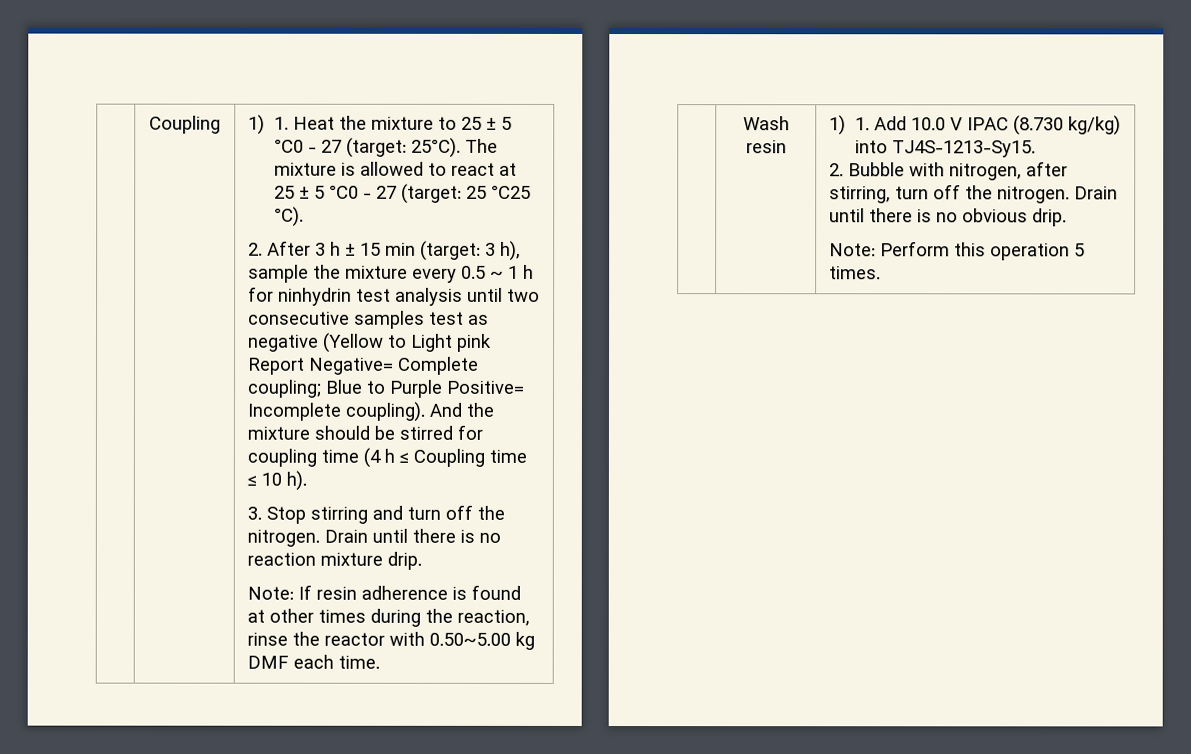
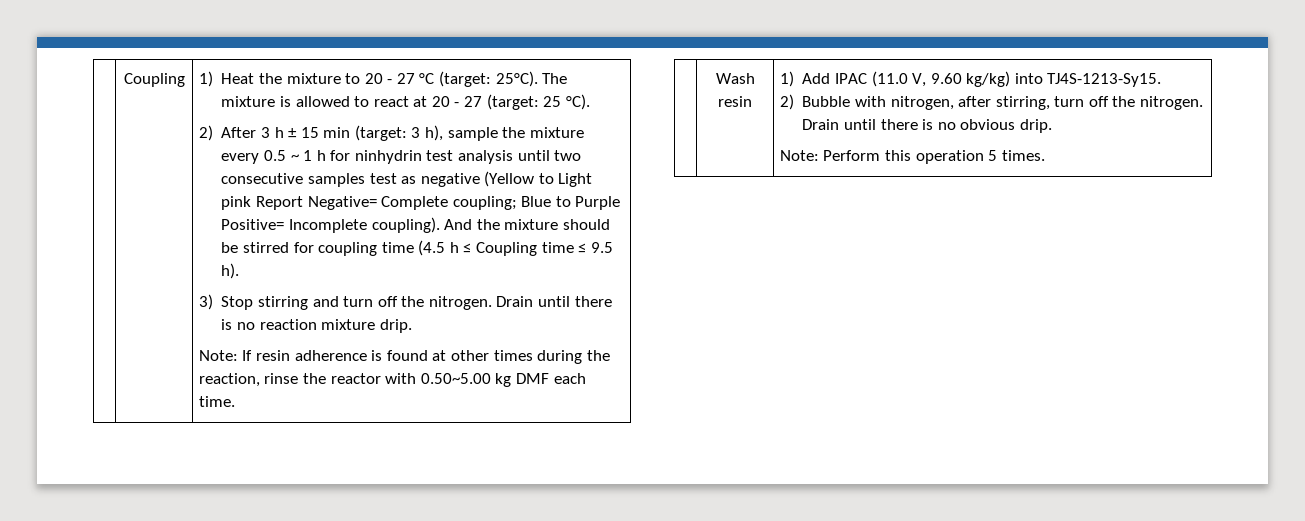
- 1) 1. Heat the mixture to 25 ± 5 °C0 - 27 (target: 25°C).
+ 1) Heat the mixture to 20 - 27 °C (target: 25°C).
- The mixture is allowed to react at 25 ± 5 °C0 - 27 (target: 25 °C25 °C).
+ The mixture is allowed to react at 20 - 27 (target: 25 °C).
- 2. After 3 h ± 15 min (target: 3 h), sample the mixture every 0.5 ~ 1 h for ninhydrin test analysis until two consecutive samples test as negative (Yellow to Light pink Report Negative= Complete coupling; Blue to Purple Positive= Incomplete coupling).
+ 2) After 3 h ± 15 min (target: 3 h), sample the mixture every 0.5 ~ 1 h for ninhydrin test analysis until two consecutive samples test as negative (Yellow to Light pink Report Negative= Complete coupling; Blue to Purple Positive= Incomplete coupling).
- And the mixture should be stirred for coupling time (4 h ≤ Coupling time ≤ 10 h).
+ And the mixture should be stirred for coupling time (4.5 h ≤ Coupling time ≤ 9.5 h).
- 3. Stop stirring and turn off the nitrogen.
+ 3) Stop stirring and turn off the nitrogen.
- | Wash resin | 1) 1. Add 10.0 V IPAC (8.730 kg/kg) into TJ4S-1213-Sy15.
- 2. Bubble with nitrogen, after stirring, turn off the nitrogen. Drain until there is no obvious drip.
+ | Wash resin | 1) Add IPAC (11.0 V, 9.60 kg/kg) into TJ4S-1213-Sy15.
+ 2) Bubble with nitrogen, after stirring, turn off the nitrogen. Drain until there is no obvious drip.

